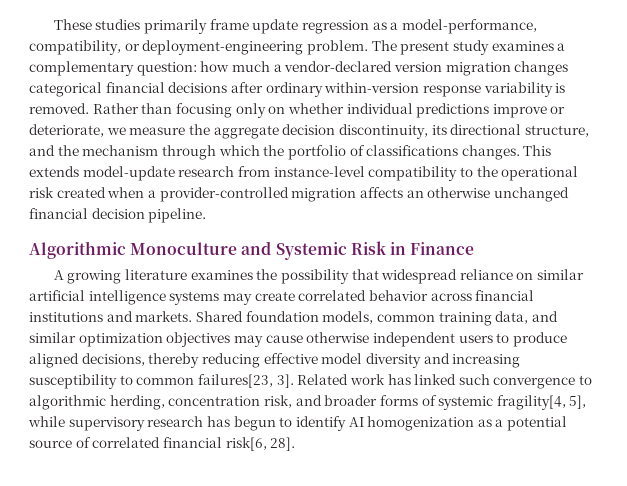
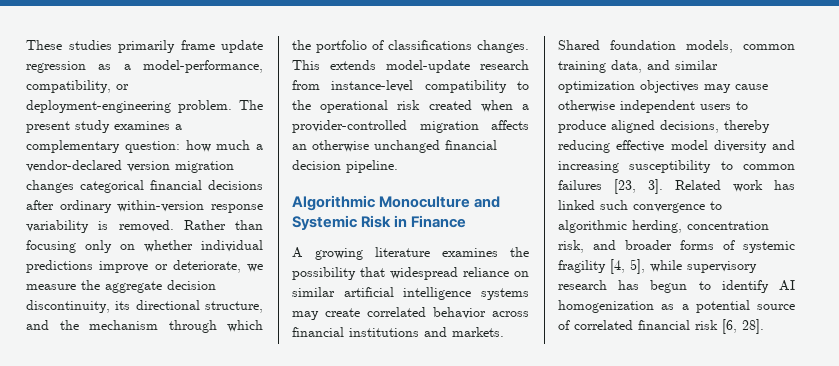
- Shared foundation models, common training data, and similar optimization objectives may cause otherwise independent users to produce aligned decisions, thereby reducing effective model diversity and increasing susceptibility to common failures[23, 3].
+ Shared foundation models, common training data, and similar optimization objectives may cause otherwise independent users to produce aligned decisions, thereby reducing effective model diversity and increasing susceptibility to common failures [23, 3].
- Related work has linked such convergence to algorithmic herding, concentration risk, and broader forms of systemic fragility[4, 5], while supervisory research has begun to identify AI homogenization as a potential source of correlated financial risk[6, 28].
+ Related work has linked such convergence to algorithmic herding, concentration risk, and broader forms of systemic fragility [4, 5], while supervisory research has begun to identify AI homogenization as a potential source of correlated financial risk [6, 28].

